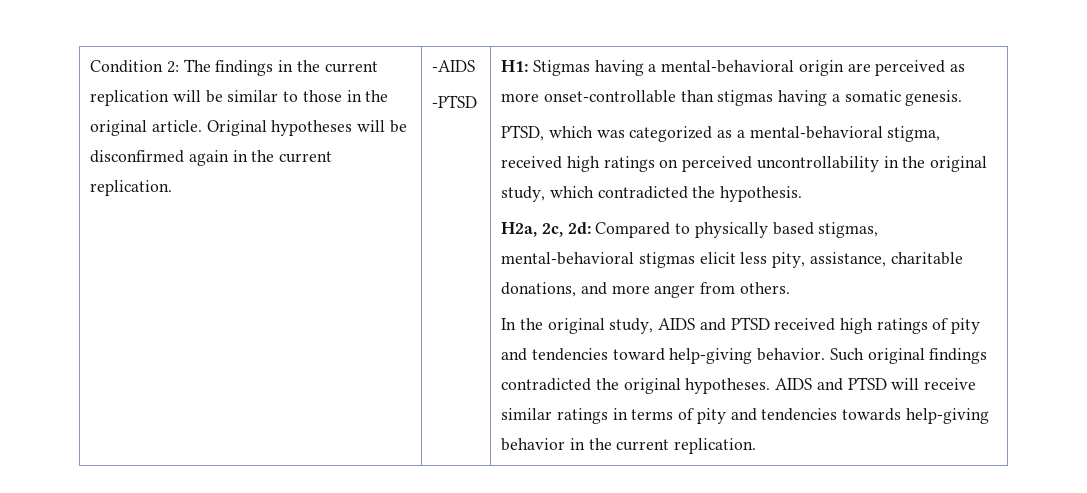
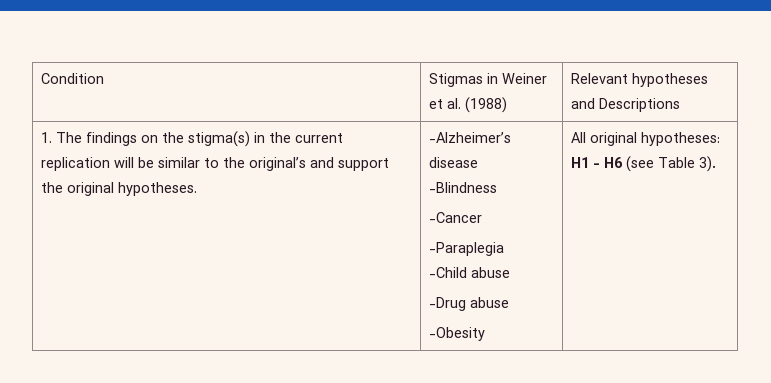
- Condition 2: The findings in the current replication will be similar to those in the original article. Original hypotheses will be disconfirmed again in the current replication. | -AIDS
- -PTSD | H1: Stigmas having a mental-behavioral origin are perceived as more onset-controllable than stigmas having a somatic genesis.
- PTSD, which was categorized as a mental-behavioral stigma, received high ratings on perceived uncontrollability in the original study, which contradicted the hypothesis.
- H2a, 2c, 2d: Compared to physically based stigmas, mental-behavioral stigmas elicit less pity, assistance, charitable donations, and more anger from others.
- In the original study, AIDS and PTSD received high ratings of pity and tendencies toward help-giving behavior. Such original findings contradicted the original hypotheses. AIDS and PTSD will receive similar ratings in terms of pity and tendencies towards help-giving behavior in the current replication.
+ Condition | Stigmas in Weiner et al. (1988) | Relevant hypotheses and Descriptions
+ 1. The findings on the stigma(s) in the current replication will be similar to the original’s and support the original hypotheses. | -Alzheimer’s disease
+ -Blindness
+ -Cancer
+ -Paraplegia
+ -Child abuse
+ -Drug abuse
+ -Obesity | All original hypotheses: H1 - H6 (see Table 3).

